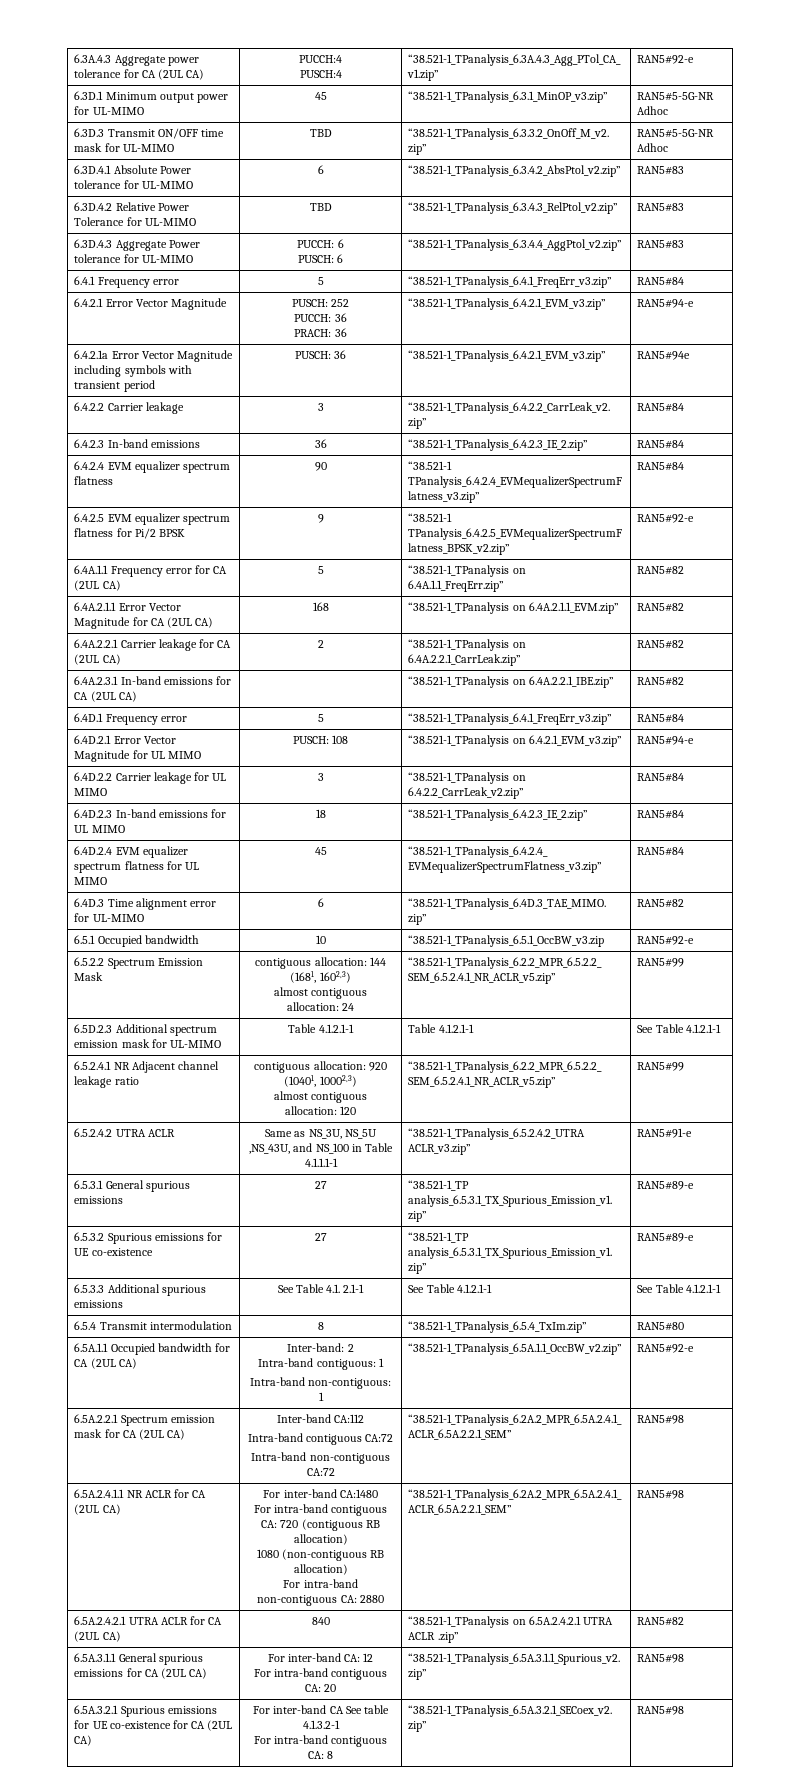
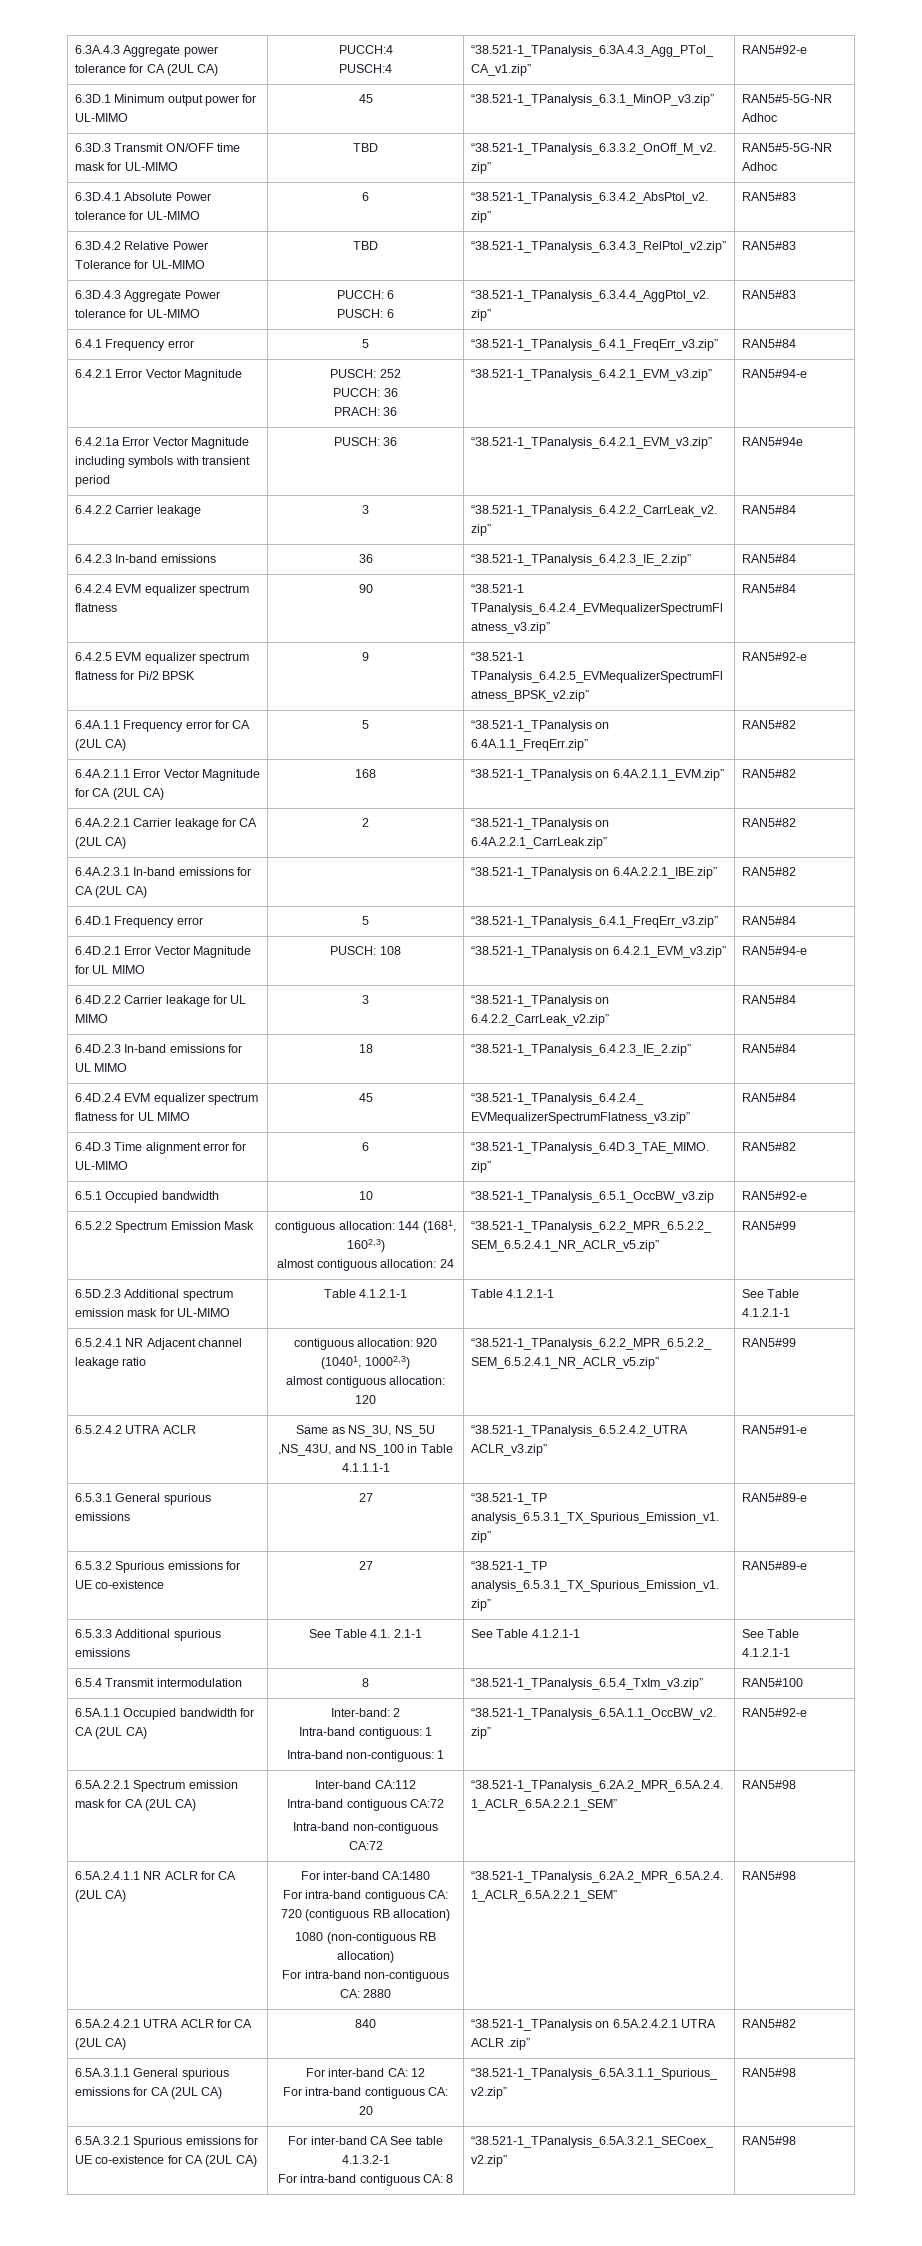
- 6.5.4 Transmit intermodulation | 8 | “38.521-1_TPanalysis_6.5.4_TxIm.zip” | RAN5#80
+ 6.5.4 Transmit intermodulation | 8 | “38.521-1_TPanalysis_6.5.4_TxIm_v3.zip” | RAN5#100

